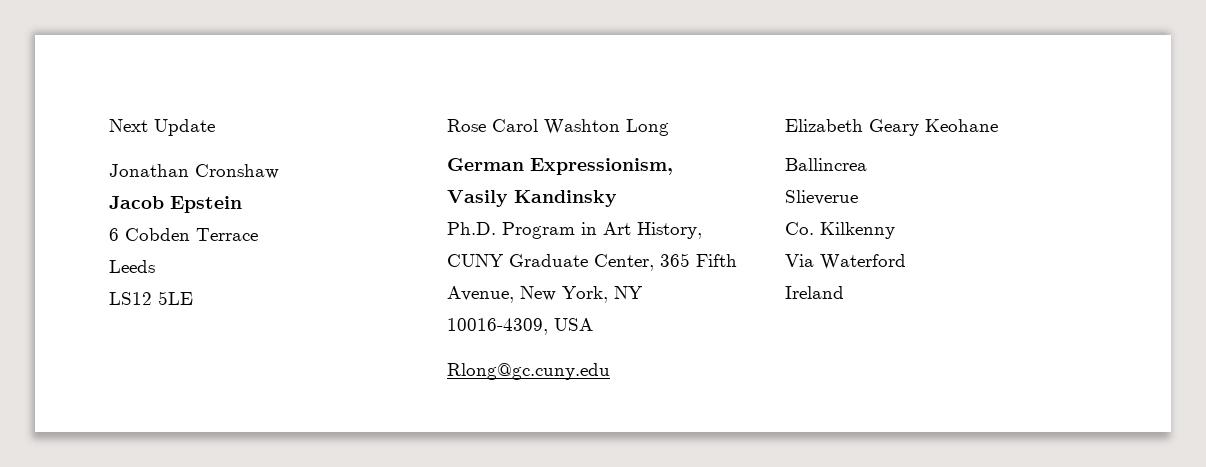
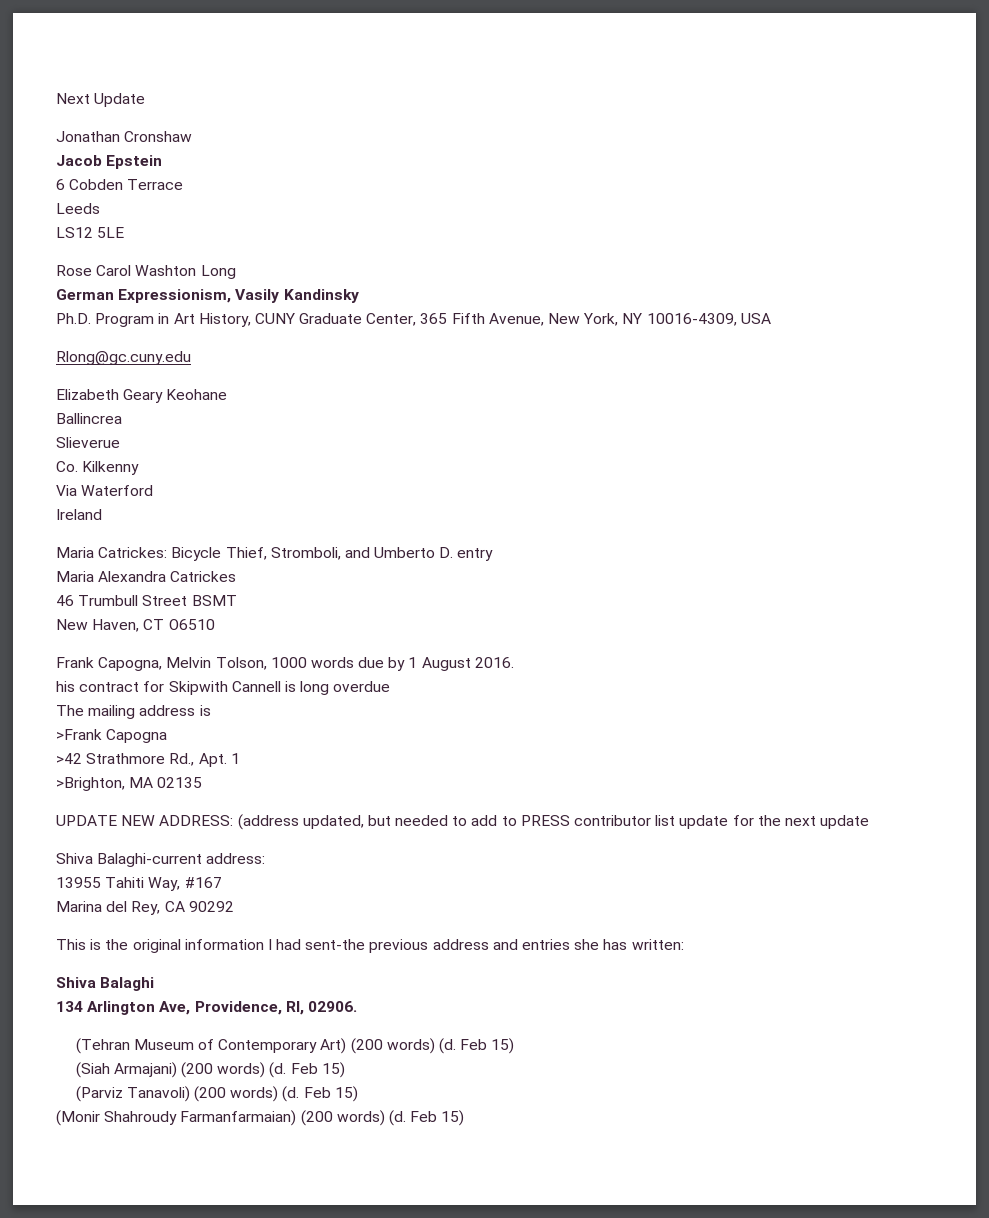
+ Maria Catrickes: Bicycle Thief, Stromboli, and Umberto D. entry
+ Maria Alexandra Catrickes
+ 46 Trumbull Street BSMT
+ New Haven, CT O6510
+ Frank Capogna, Melvin Tolson, 1000 words due by 1 August 2016.
+ his contract for Skipwith Cannell is long overdue
+ The mailing address is
+ >Frank Capogna
+ >42 Strathmore Rd., Apt. 1
+ >Brighton, MA 02135
+ UPDATE NEW ADDRESS: (address updated, but needed to add to PRESS contributor list update for the next update
+ Shiva Balaghi-current address:
+ 13955 Tahiti Way, #167
+ Marina del Rey, CA 90292
+ This is the original information I had sent-the previous address and entries she has written:
+ Shiva Balaghi
+ 134 Arlington Ave, Providence, RI, 02906.
+ (Tehran Museum of Contemporary Art) (200 words) (d. Feb 15)
+ (Siah Armajani) (200 words) (d. Feb 15)
+ (Parviz Tanavoli) (200 words) (d. Feb 15)
+ (Monir Shahroudy Farmanfarmaian) (200 words) (d. Feb 15)

